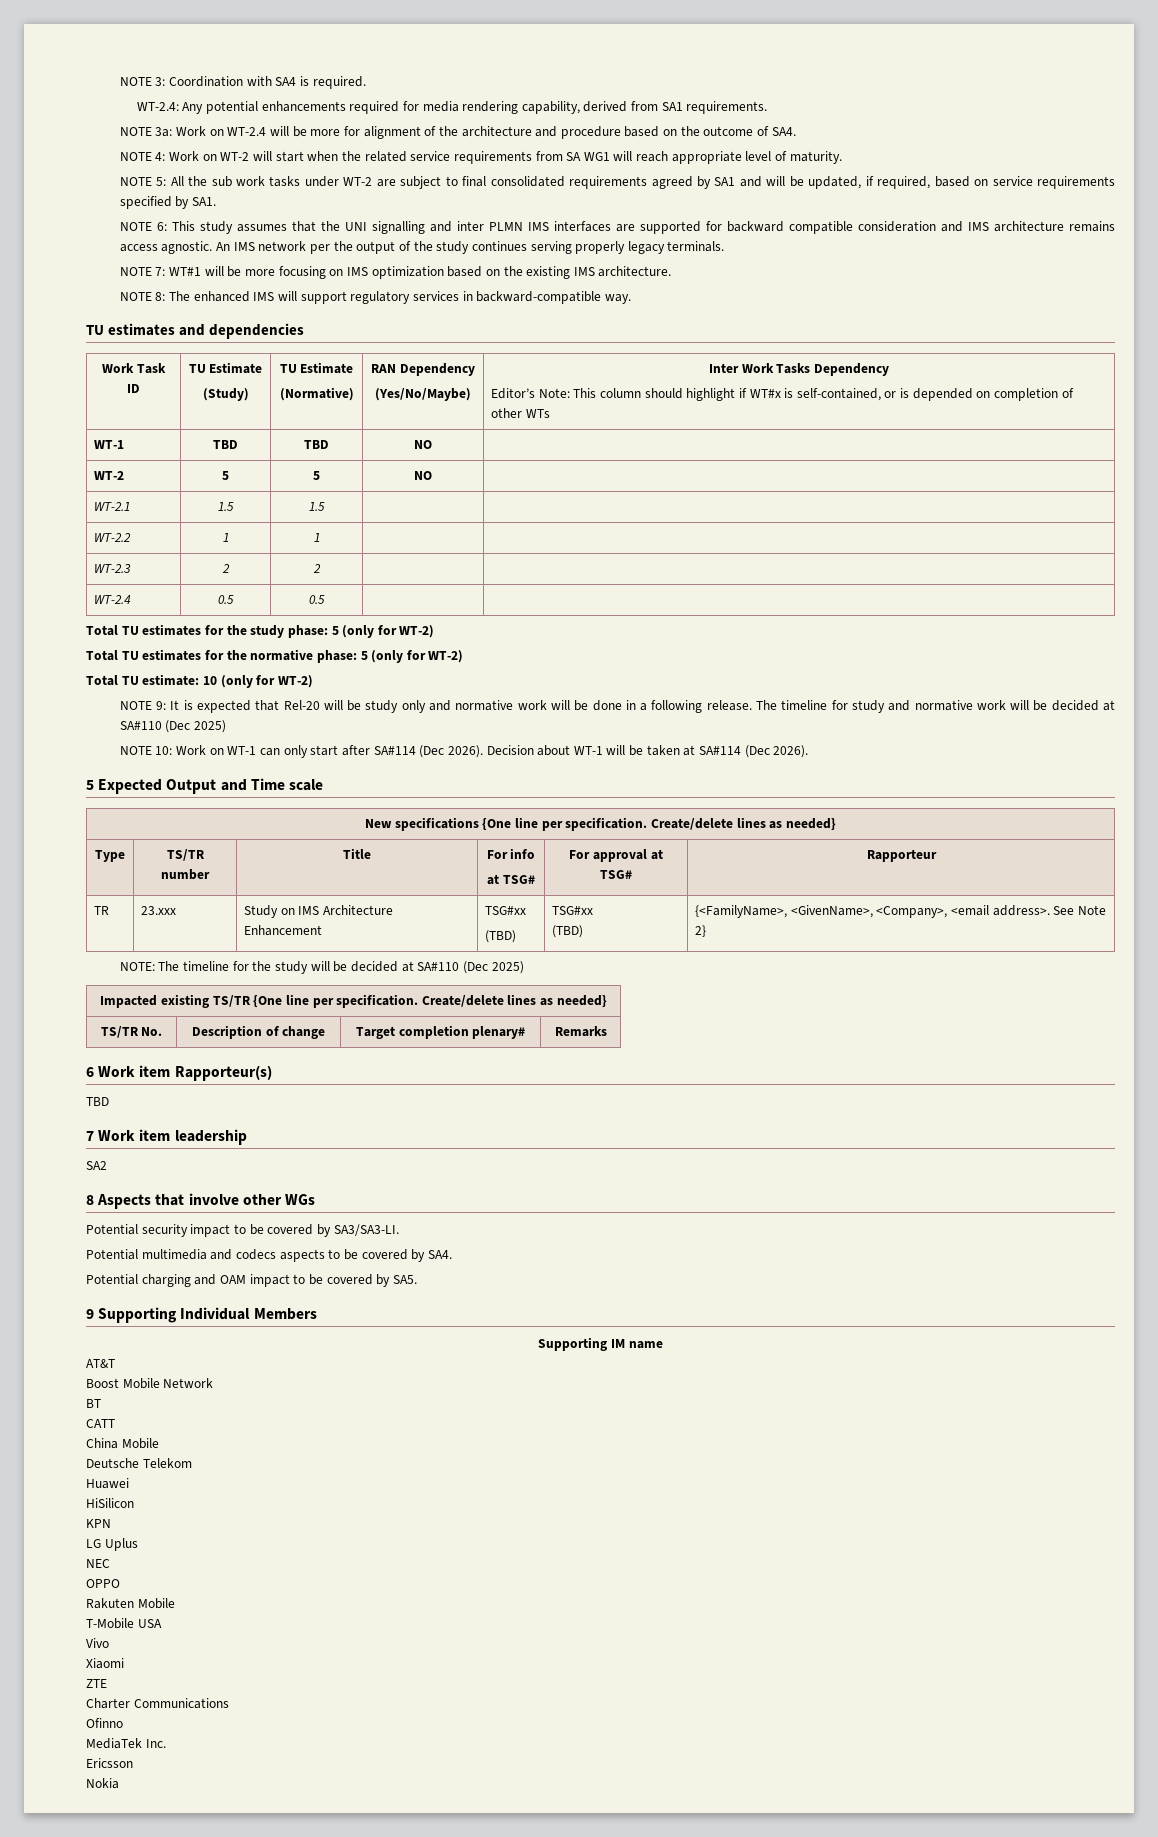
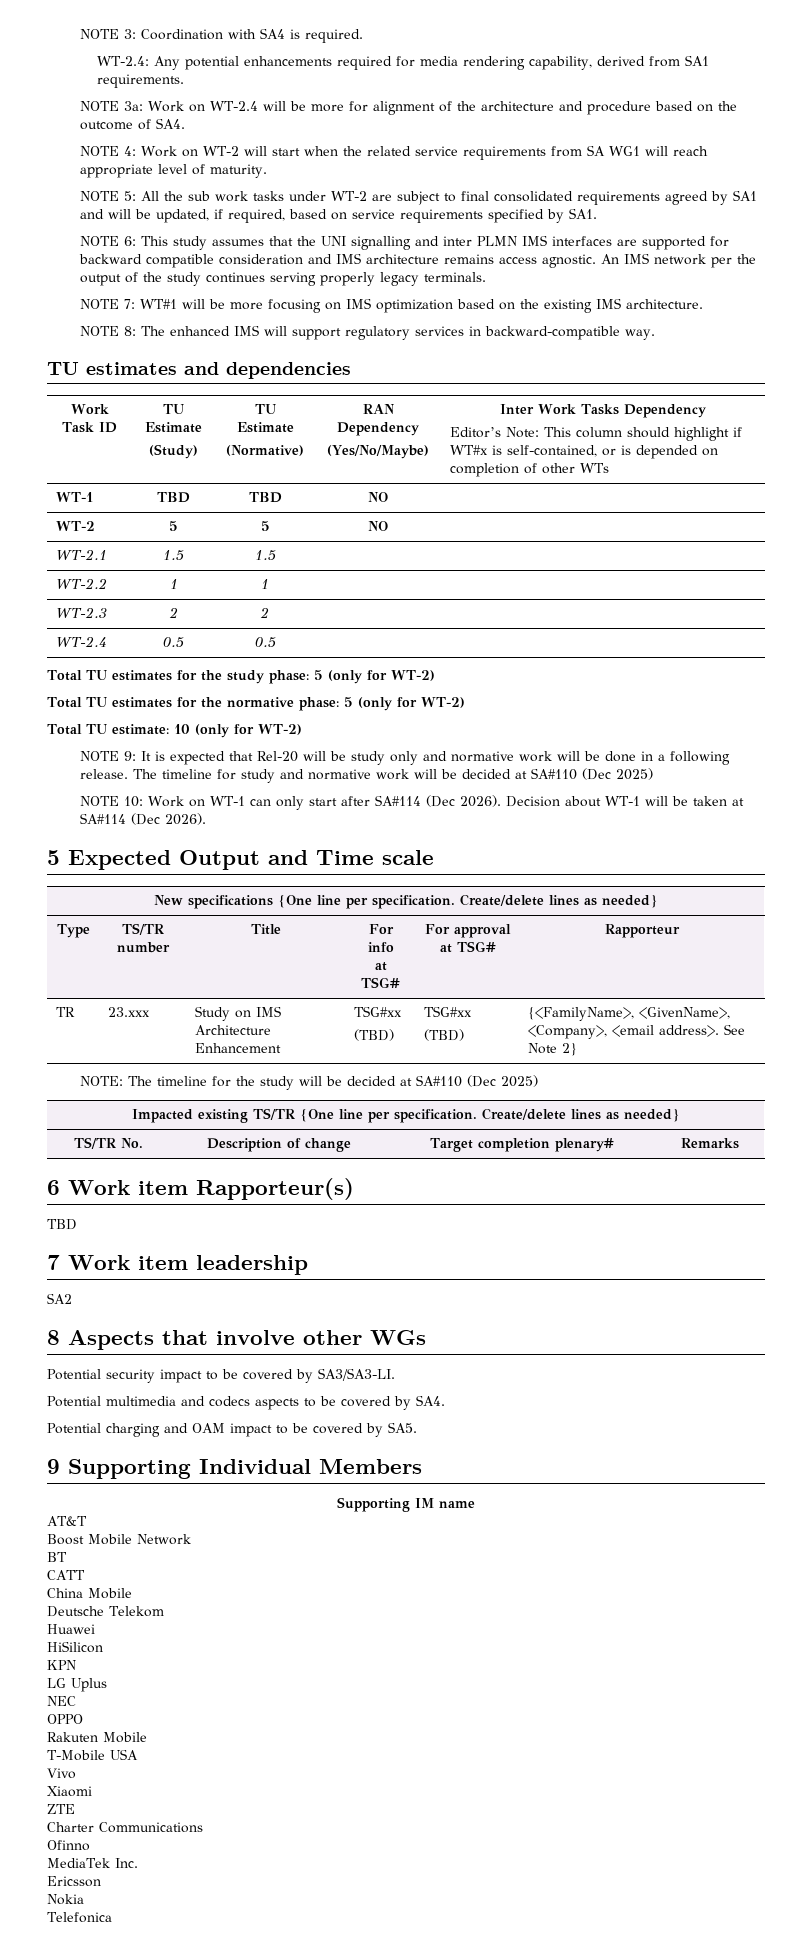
+ Telefonica

